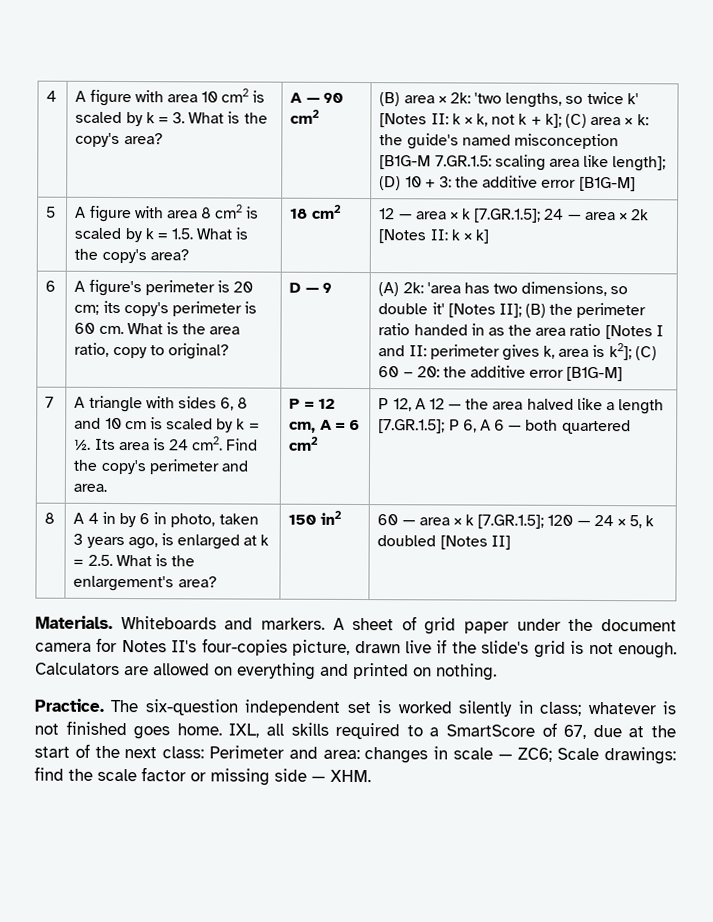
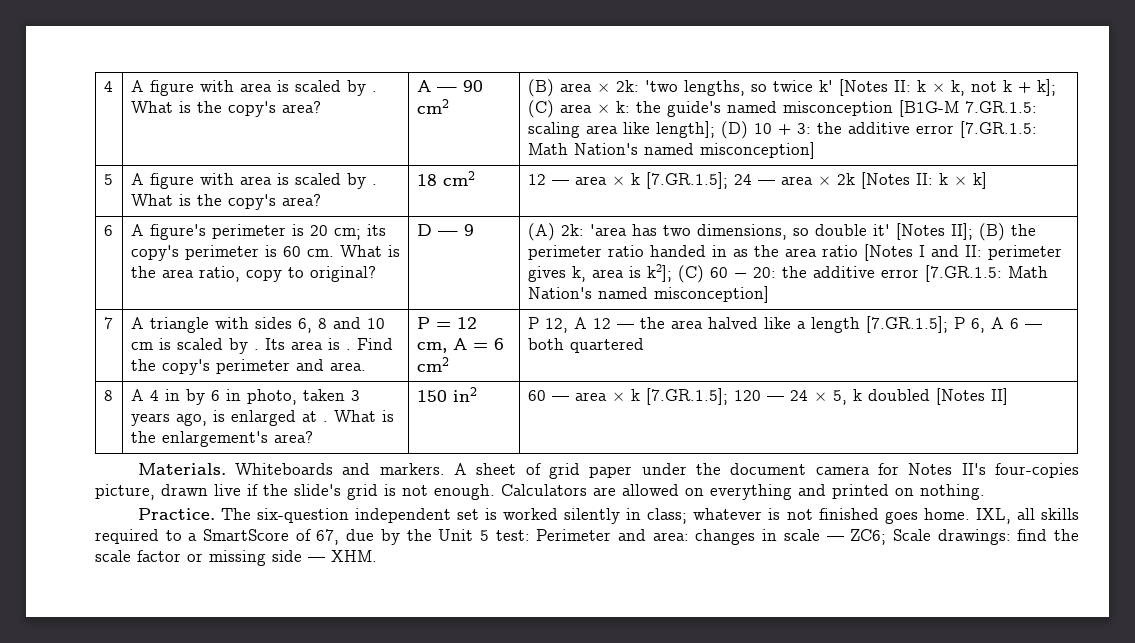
- 4 | A figure with area 10 cm2 is scaled by k = 3. What is the copy's area?
+ 4 | A figure with area is scaled by . What is the copy's area?
- (B) area × 2k: 'two lengths, so twice k' [Notes II: k × k, not k + k]; (C) area × k: the guide's named misconception [B1G-M 7.GR.1.5: scaling area like length]; (D) 10 + 3: the additive error [B1G-M]
+ (B) area × 2k: 'two lengths, so twice k' [Notes II: k × k, not k + k]; (C) area × k: the guide's named misconception [B1G-M 7.GR.1.5: scaling area like length]; (D) 10 + 3: the additive error [7.GR.1.5: Math Nation's named misconception]
- 5 | A figure with area 8 cm2 is scaled by k = 1.5. What is the copy's area? | 18 cm2 | 12 — area × k [7.GR.1.5]; 24 — area × 2k [Notes II: k × k]
+ 5 | A figure with area is scaled by . What is the copy's area? | 18 cm2 | 12 — area × k [7.GR.1.5]; 24 — area × 2k [Notes II: k × k]
- (A) 2k: 'area has two dimensions, so double it' [Notes II]; (B) the perimeter ratio handed in as the area ratio [Notes I and II: perimeter gives k, area is k2]; (C) 60 − 20: the additive error [B1G-M]
+ (A) 2k: 'area has two dimensions, so double it' [Notes II]; (B) the perimeter ratio handed in as the area ratio [Notes I and II: perimeter gives k, area is k2]; (C) 60 − 20: the additive error [7.GR.1.5: Math Nation's named misconception]
- A triangle with sides 6, 8 and 10 cm is scaled by k = ½.
+ A triangle with sides 6, 8 and 10 cm is scaled by .
- Its area is 24 cm2.
+ Its area is .
- 8 | A 4 in by 6 in photo, taken 3 years ago, is enlarged at k = 2.5. What is the enlargement's area? | 150 in2 | 60 — area × k [7.GR.1.5]; 120 — 24 × 5, k doubled [Notes II]
+ 8 | A 4 in by 6 in photo, taken 3 years ago, is enlarged at . What is the enlargement's area? | 150 in2 | 60 — area × k [7.GR.1.5]; 120 — 24 × 5, k doubled [Notes II]
- IXL, all skills required to a SmartScore of 67, due at the start of the next class: Perimeter and area: changes in scale — ZC6; Scale drawings: find the scale factor or missing side — XHM.
+ IXL, all skills required to a SmartScore of 67, due by the Unit 5 test: Perimeter and area: changes in scale — ZC6; Scale drawings: find the scale factor or missing side — XHM.

